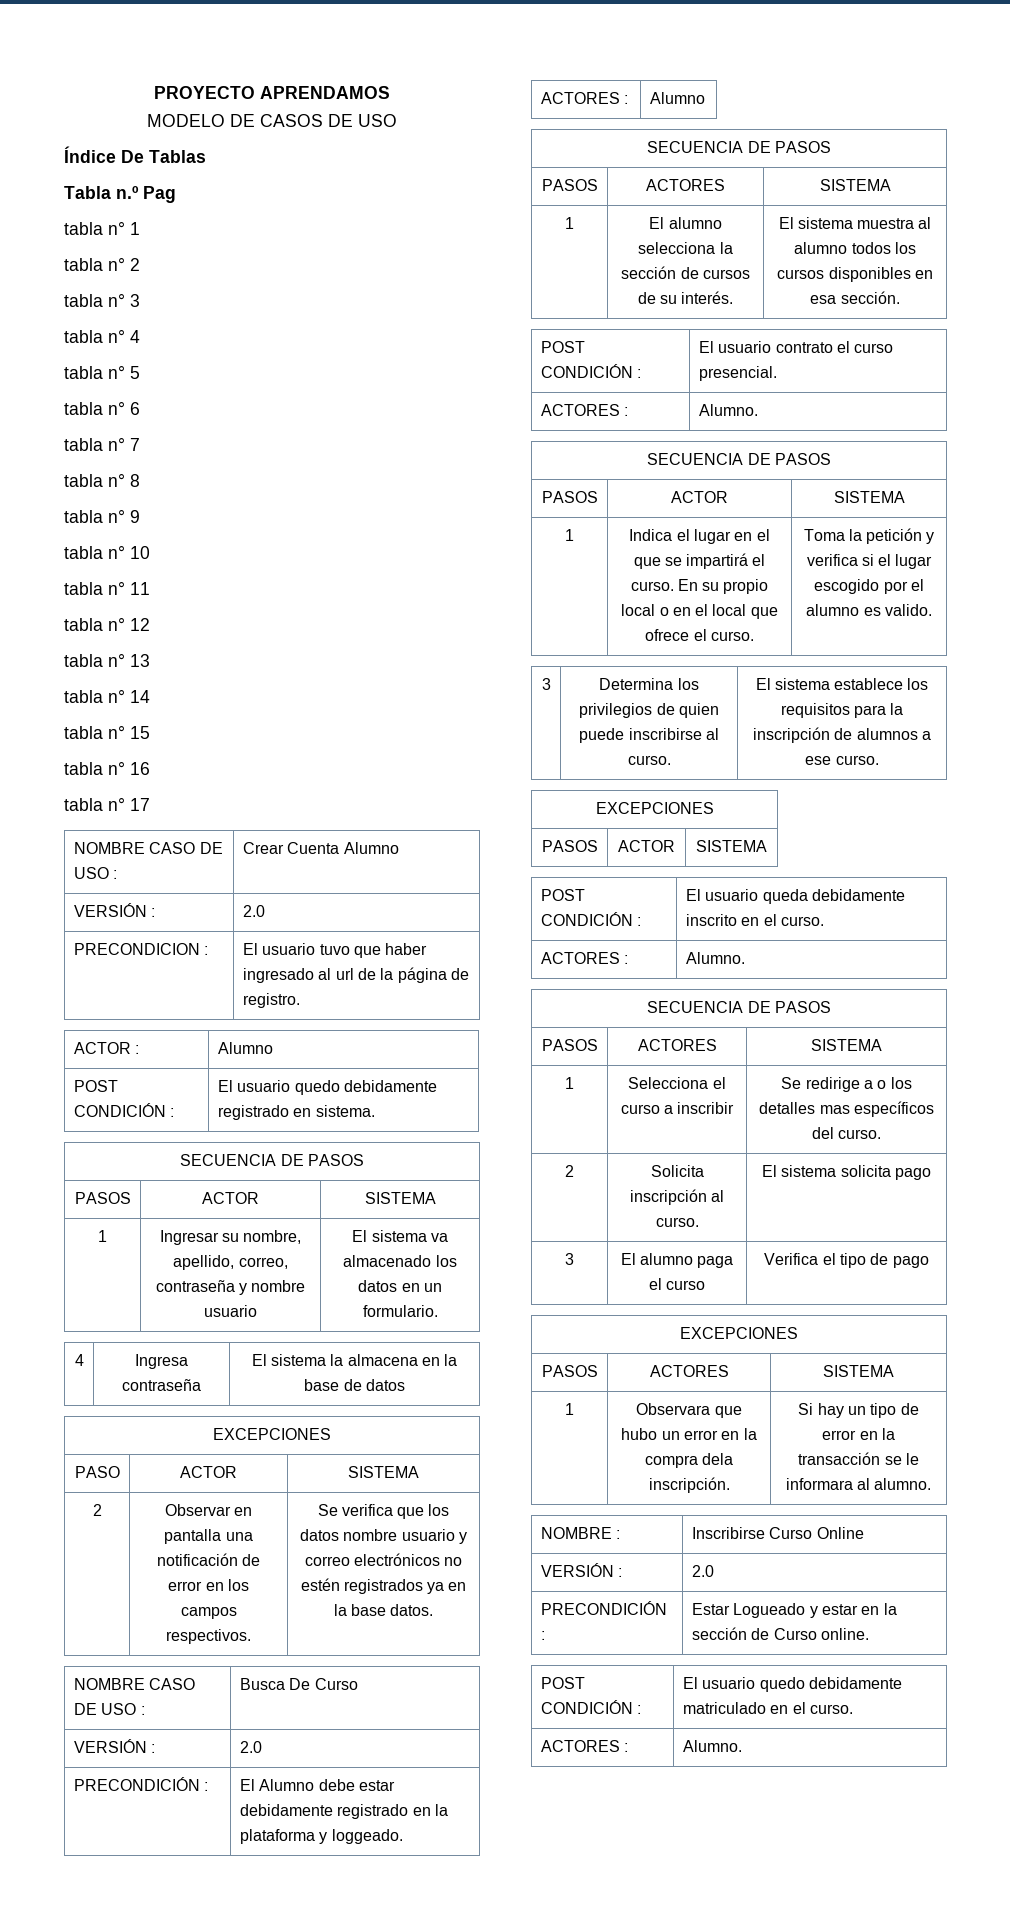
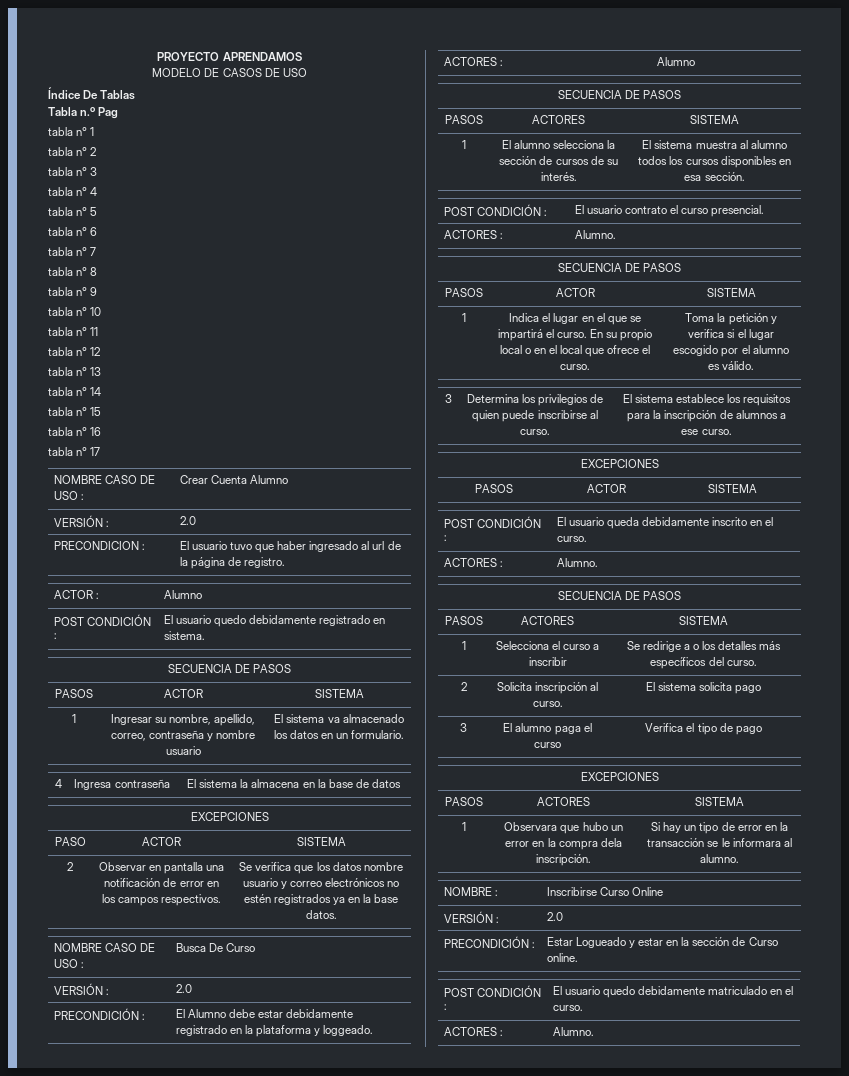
- 1 | Indica el lugar en el que se impartirá el curso. En su propio local o en el local que ofrece el curso. | Toma la petición y verifica si el lugar escogido por el alumno es valido.
+ 1 | Indica el lugar en el que se impartirá el curso. En su propio local o en el local que ofrece el curso. | Toma la petición y verifica si el lugar escogido por el alumno es válido.
- 1 | Selecciona el curso a inscribir | Se redirige a o los detalles mas específicos del curso.
+ 1 | Selecciona el curso a inscribir | Se redirige a o los detalles más específicos del curso.

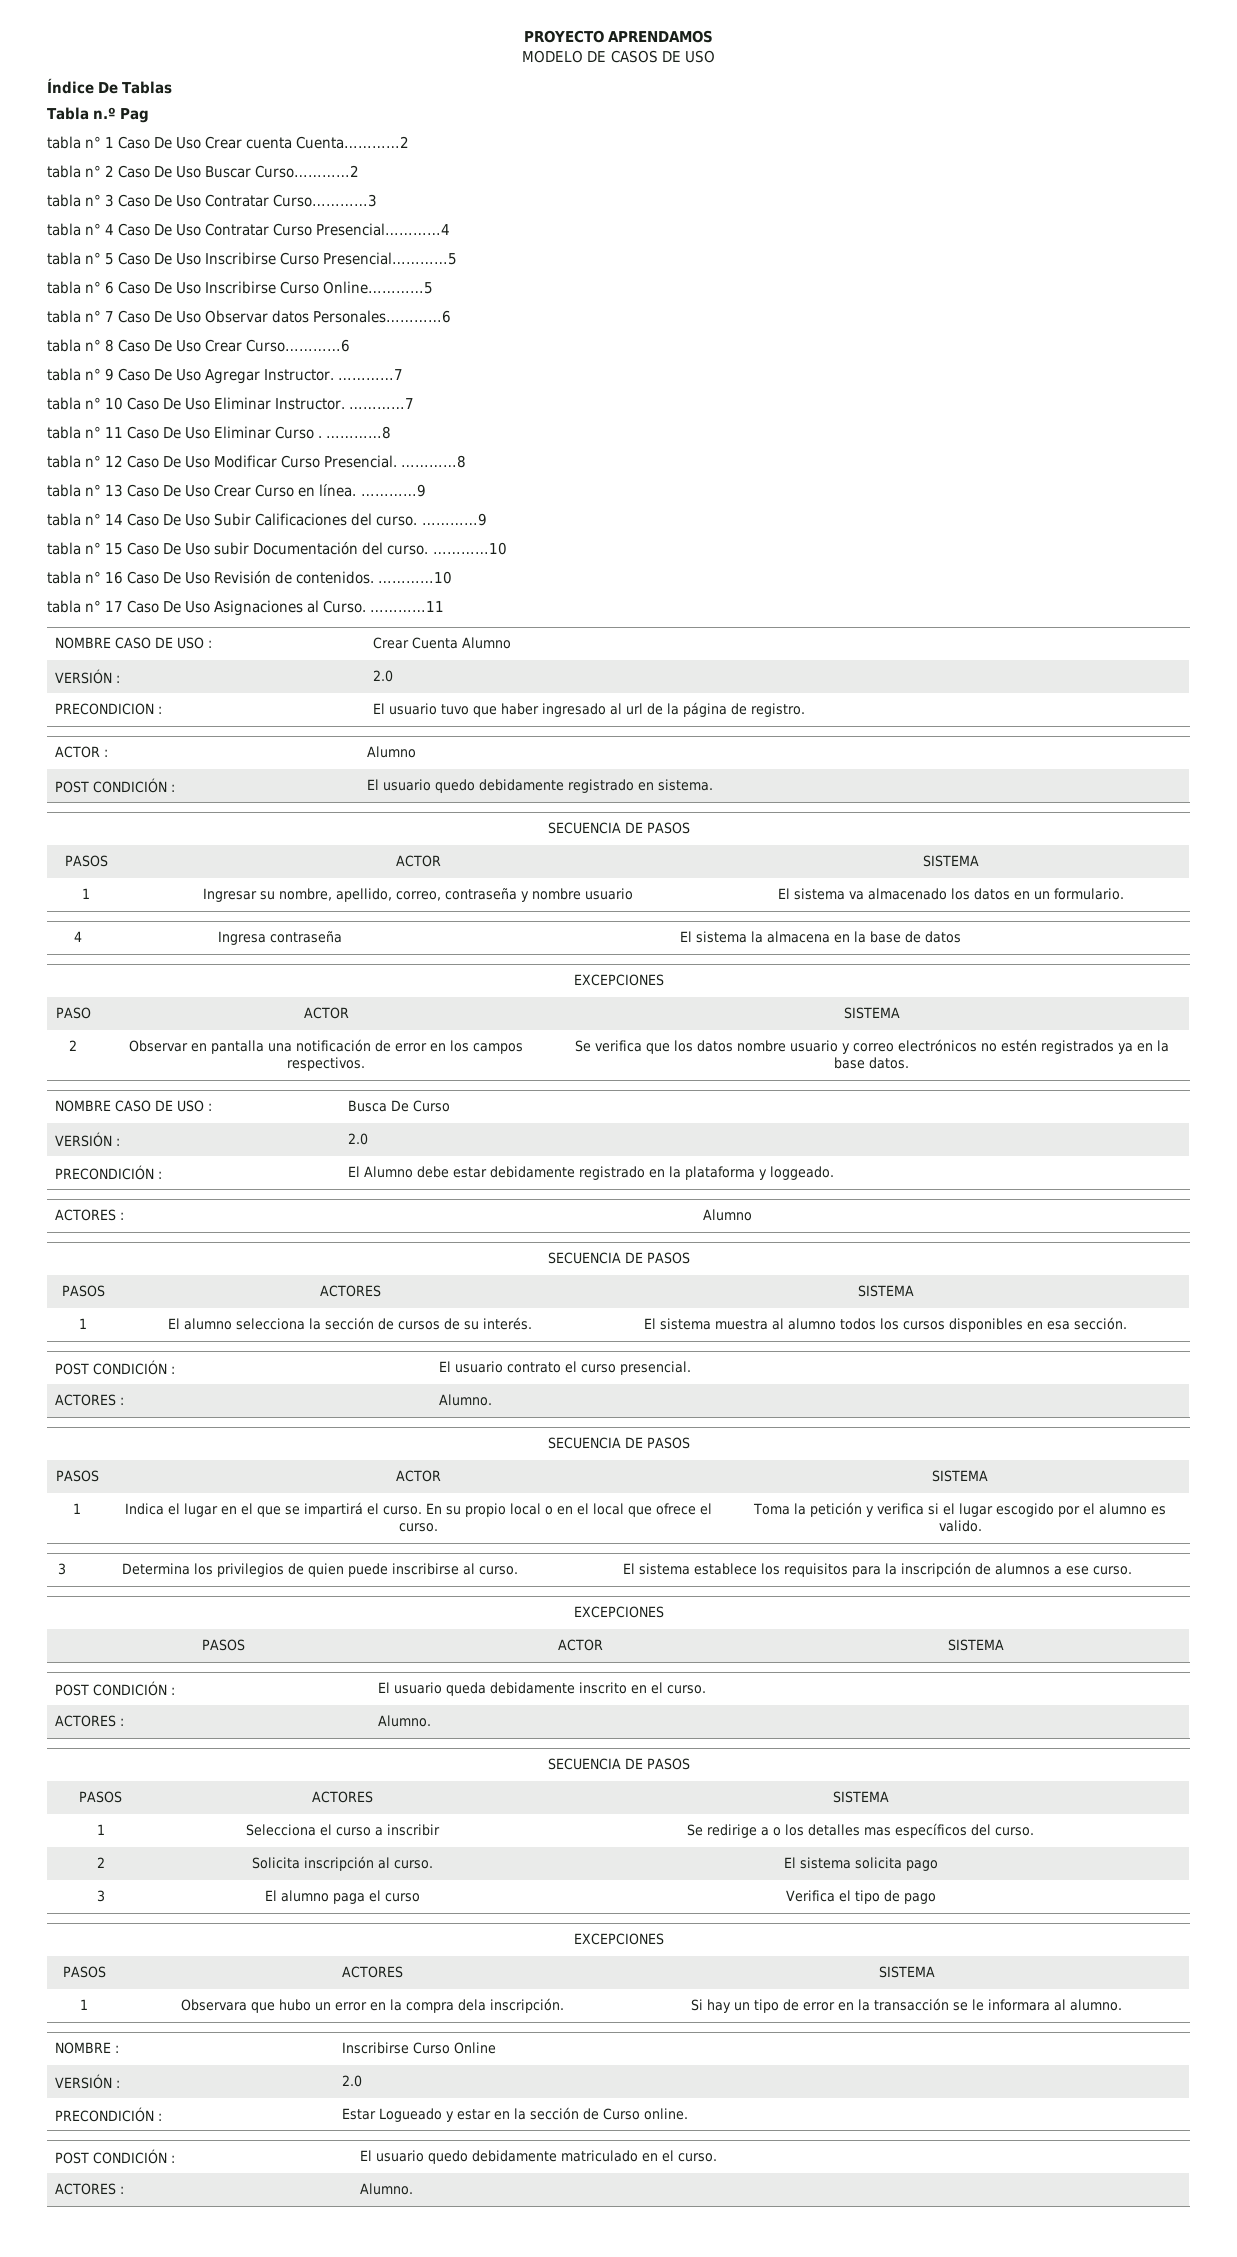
- tabla n° 1
- tabla n° 2
- tabla n° 3
- tabla n° 4
- tabla n° 5
- tabla n° 6
- tabla n° 7
- tabla n° 8
- tabla n° 9
- tabla n° 10
- tabla n° 11
- tabla n° 12
- tabla n° 13
- tabla n° 14
- tabla n° 15
- tabla n° 16
- tabla n° 17
+ tabla n° 1 Caso De Uso Crear cuenta Cuenta…………2
+ tabla n° 2 Caso De Uso Buscar Curso…………2
+ tabla n° 3 Caso De Uso Contratar Curso…………3
+ tabla n° 4 Caso De Uso Contratar Curso Presencial…………4
+ tabla n° 5 Caso De Uso Inscribirse Curso Presencial…………5
+ tabla n° 6 Caso De Uso Inscribirse Curso Online…………5
+ tabla n° 7 Caso De Uso Observar datos Personales…………6
+ tabla n° 8 Caso De Uso Crear Curso…………6
+ tabla n° 9 Caso De Uso Agregar Instructor. …………7
+ tabla n° 10 Caso De Uso Eliminar Instructor. …………7
+ tabla n° 11 Caso De Uso Eliminar Curso . …………8
+ tabla n° 12 Caso De Uso Modificar Curso Presencial. …………8
+ tabla n° 13 Caso De Uso Crear Curso en línea. …………9
+ tabla n° 14 Caso De Uso Subir Calificaciones del curso. …………9
+ tabla n° 15 Caso De Uso subir Documentación del curso. …………10
+ tabla n° 16 Caso De Uso Revisión de contenidos. …………10
+ tabla n° 17 Caso De Uso Asignaciones al Curso. …………11
- 1 | Indica el lugar en el que se impartirá el curso. En su propio local o en el local que ofrece el curso. | Toma la petición y verifica si el lugar escogido por el alumno es válido.
+ 1 | Indica el lugar en el que se impartirá el curso. En su propio local o en el local que ofrece el curso. | Toma la petición y verifica si el lugar escogido por el alumno es valido.
- 1 | Selecciona el curso a inscribir | Se redirige a o los detalles más específicos del curso.
+ 1 | Selecciona el curso a inscribir | Se redirige a o los detalles mas específicos del curso.

